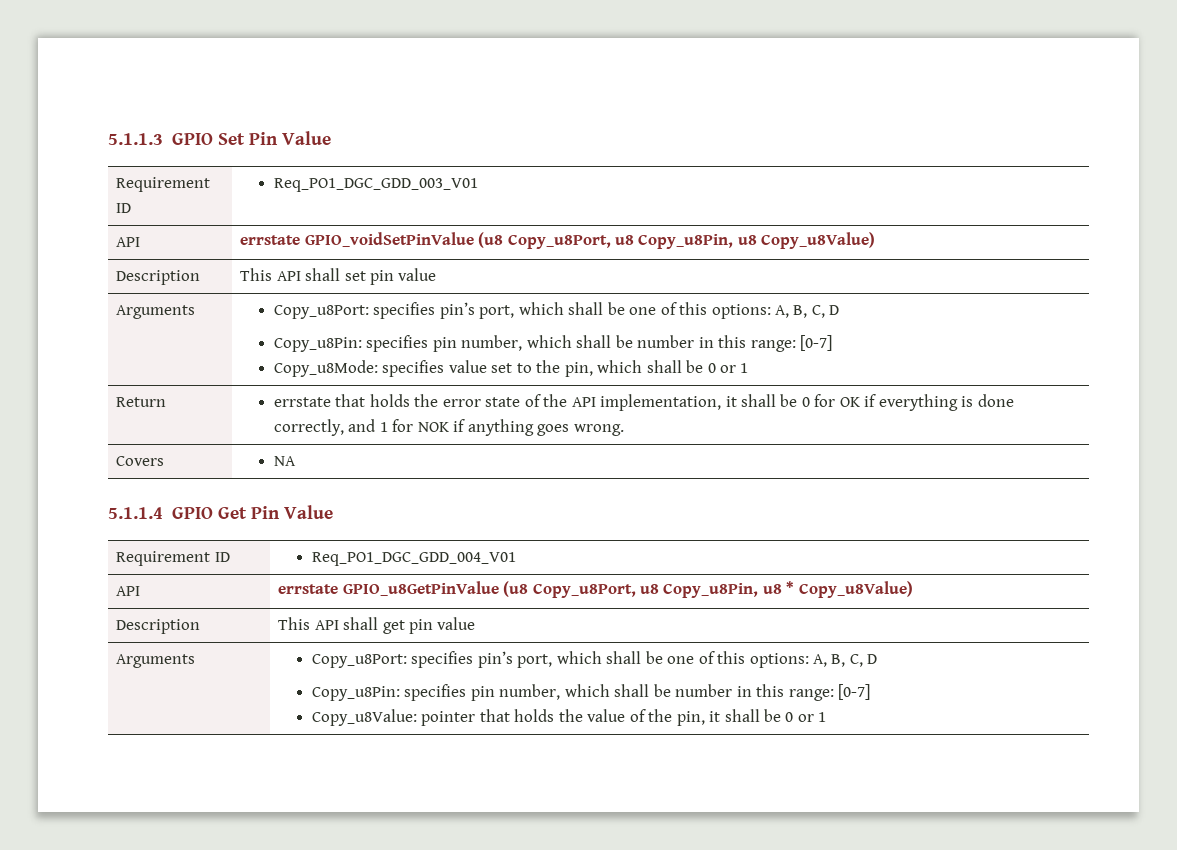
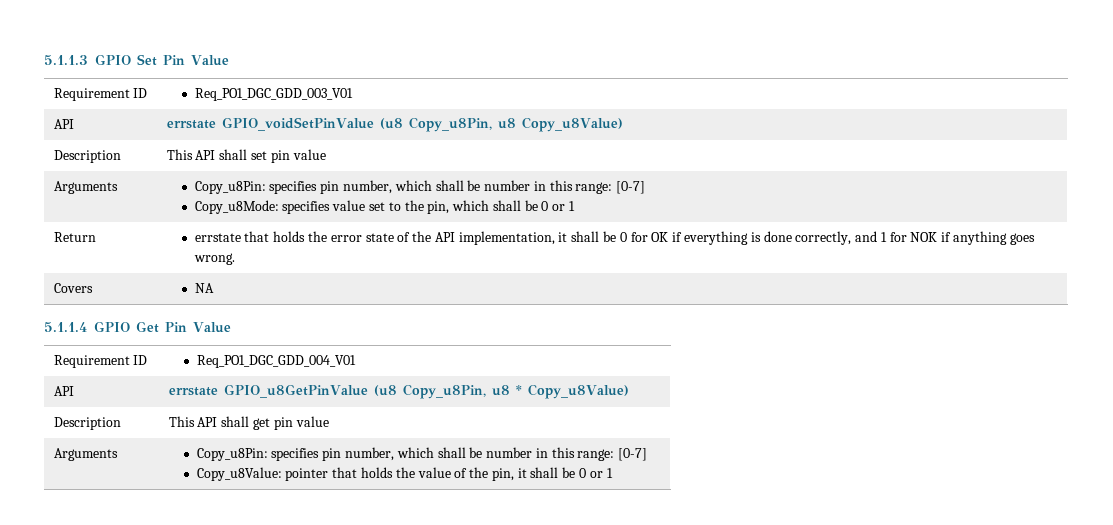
- API | errstate GPIO_voidSetPinValue (u8 Copy_u8Port, u8 Copy_u8Pin, u8 Copy_u8Value)
+ API | errstate GPIO_voidSetPinValue (u8 Copy_u8Pin, u8 Copy_u8Value)
  Description | This API shall set pin value
- Arguments | Copy_u8Port: specifies pin’s port, which shall be one of this options: A, B, C, D
+ Arguments
- API | errstate GPIO_u8GetPinValue (u8 Copy_u8Port, u8 Copy_u8Pin, u8 * Copy_u8Value)
+ API | errstate GPIO_u8GetPinValue (u8 Copy_u8Pin, u8 * Copy_u8Value)
  Description | This API shall get pin value
- Arguments | Copy_u8Port: specifies pin’s port, which shall be one of this options: A, B, C, D
+ Arguments

